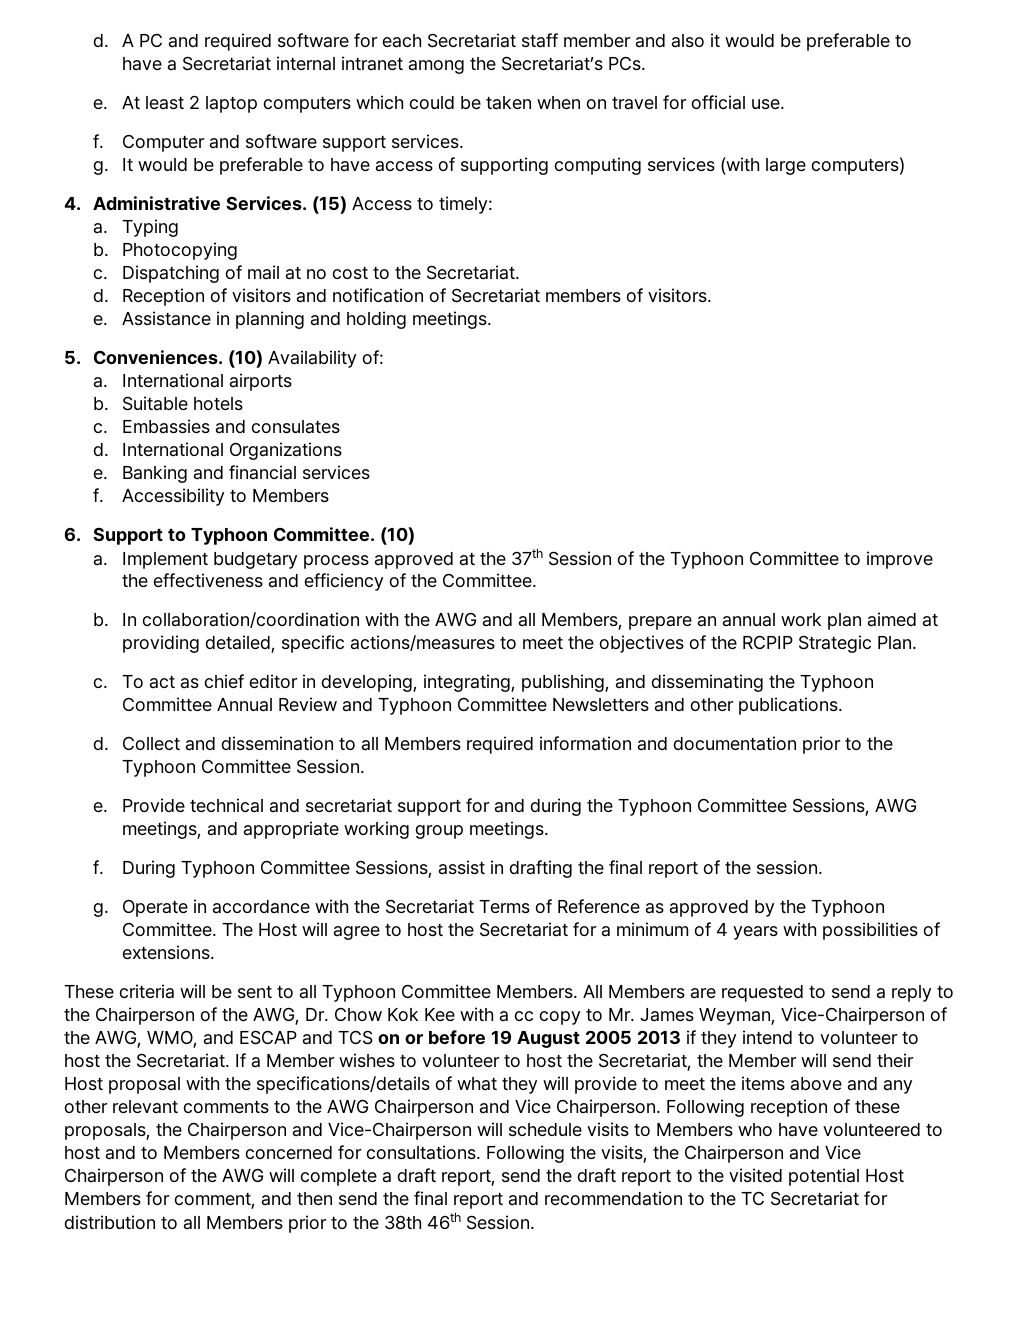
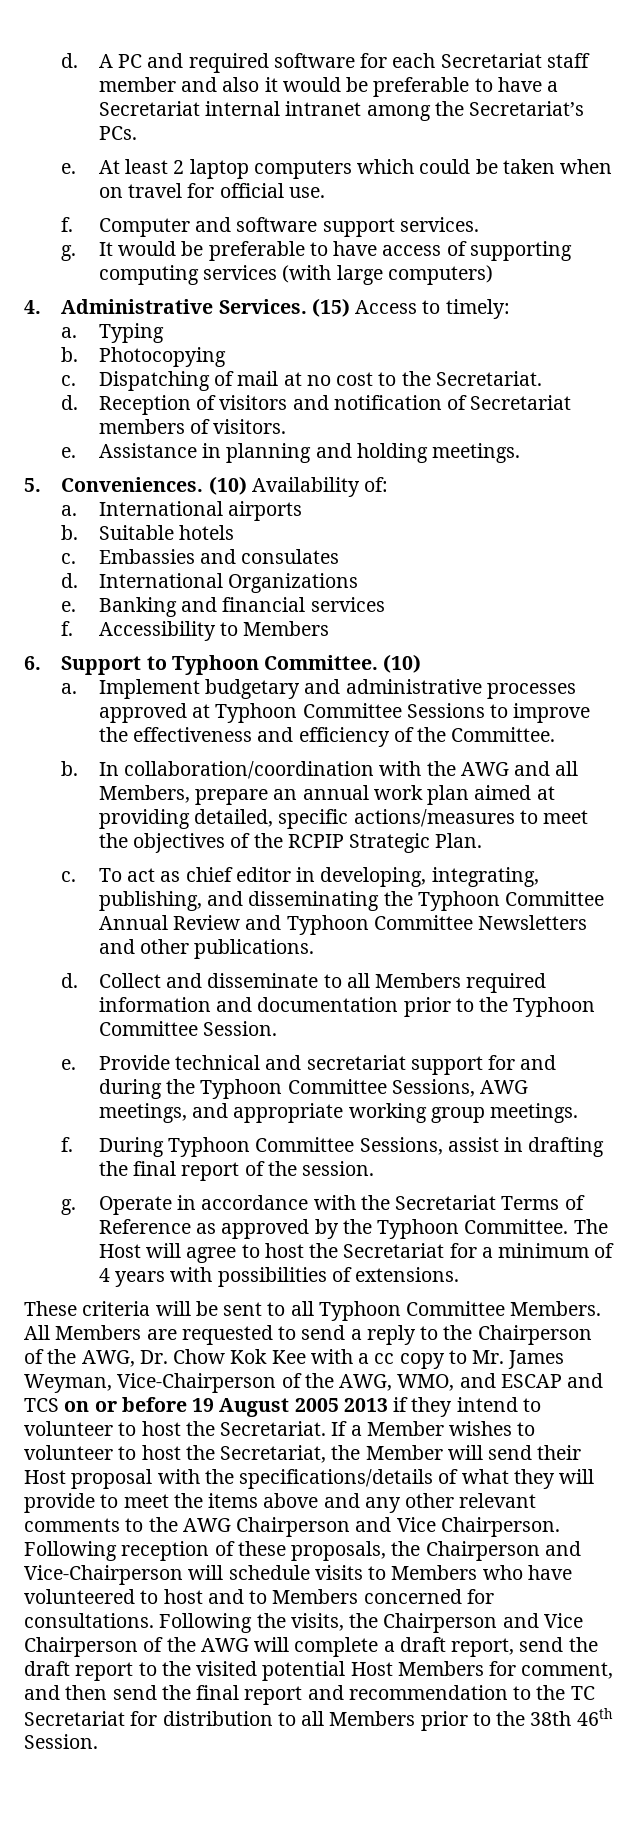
- Implement budgetary process approved at the 37th Session of the Typhoon Committee to improve the effectiveness and efficiency of the Committee.
+ Implement budgetary and administrative processes approved at Typhoon Committee Sessions to improve the effectiveness and efficiency of the Committee.
- Collect and dissemination to all Members required information and documentation prior to the Typhoon Committee Session.
+ Collect and disseminate to all Members required information and documentation prior to the Typhoon Committee Session.

